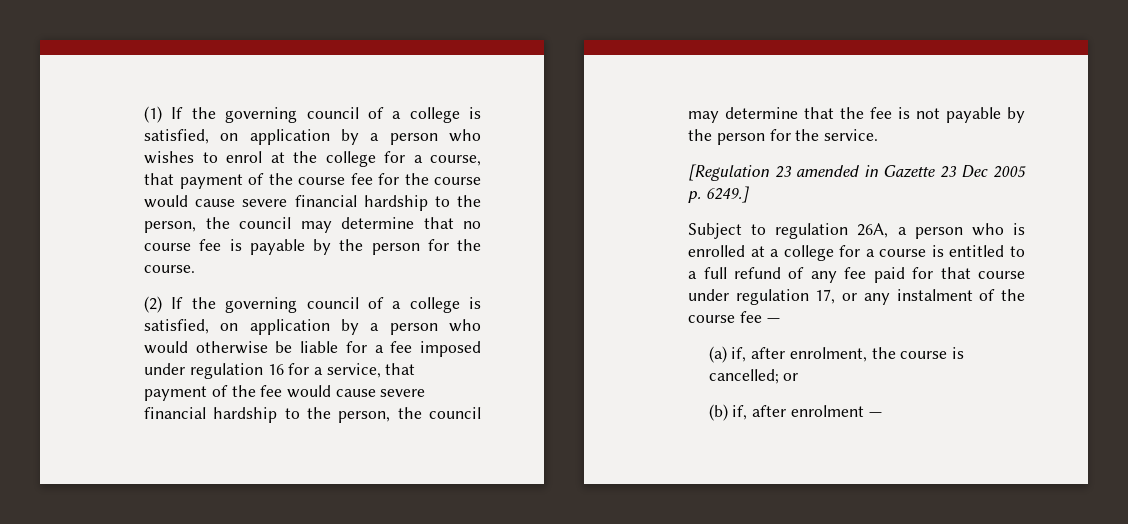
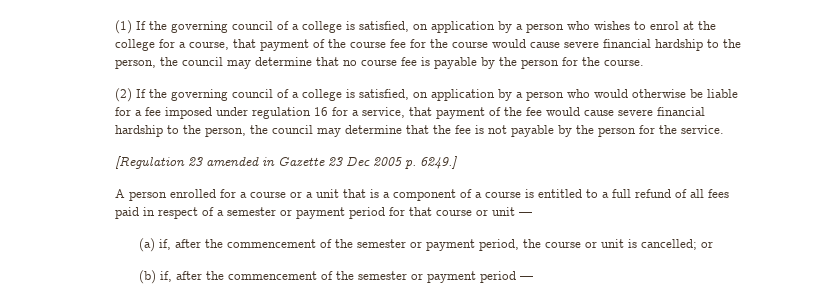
- Subject to regulation 26A, a person who is enrolled at a college for a course is entitled to a full refund of any fee paid for that course under regulation 17, or any instalment of the course fee —
- (a) if, after enrolment, the course is cancelled; or
+ A person enrolled for a course or a unit that is a component of a course is entitled to a full refund of all fees paid in respect of a semester or payment period for that course or unit —
+ (a) if, after the commencement of the semester or payment period, the course or unit is cancelled; or
- (b) if, after enrolment —
+ (b) if, after the commencement of the semester or payment period —

